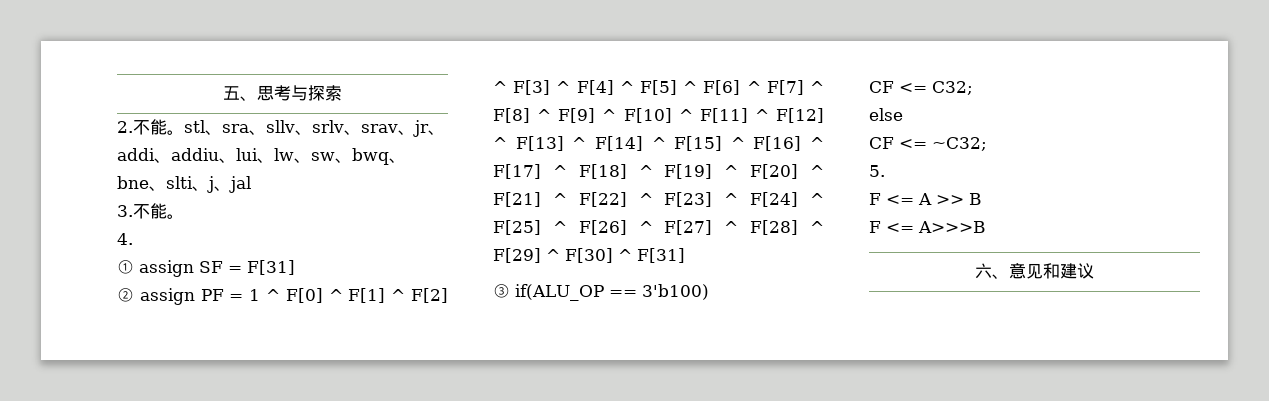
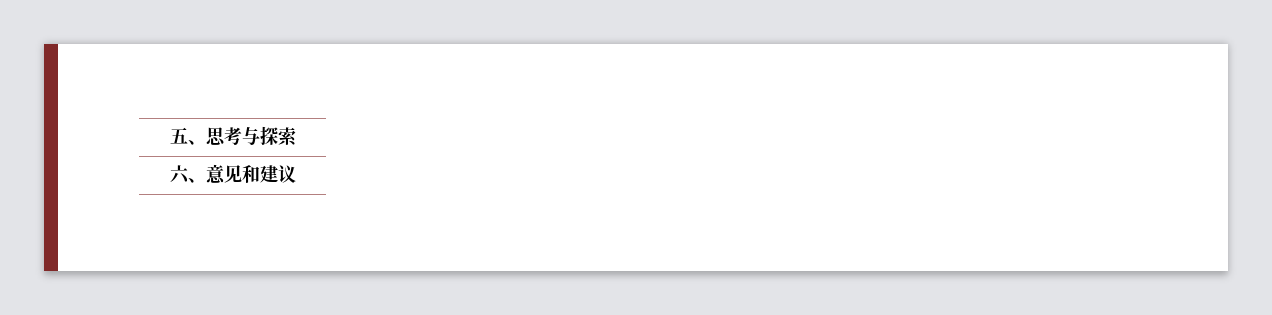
- 2.不能。stl、sra、sllv、srlv、srav、jr、addi、addiu、lui、lw、sw、bwq、bne、slti、j、jal
- 3.不能。
- 4.
- ① assign SF = F[31]
- ② assign PF = 1 ^ F[0] ^ F[1] ^ F[2] ^ F[3] ^ F[4] ^ F[5] ^ F[6] ^ F[7] ^ F[8] ^ F[9] ^ F[10] ^ F[11] ^ F[12] ^ F[13] ^ F[14] ^ F[15] ^ F[16] ^ F[17] ^ F[18] ^ F[19] ^ F[20] ^ F[21] ^ F[22] ^ F[23] ^ F[24] ^ F[25] ^ F[26] ^ F[27] ^ F[28] ^ F[29] ^ F[30] ^ F[31]
- ③ if(ALU_OP == 3'b100)
- CF <= C32;
- else
- CF <= ~C32;
- 5.
- F <= A >> B
- F <= A>>>B

